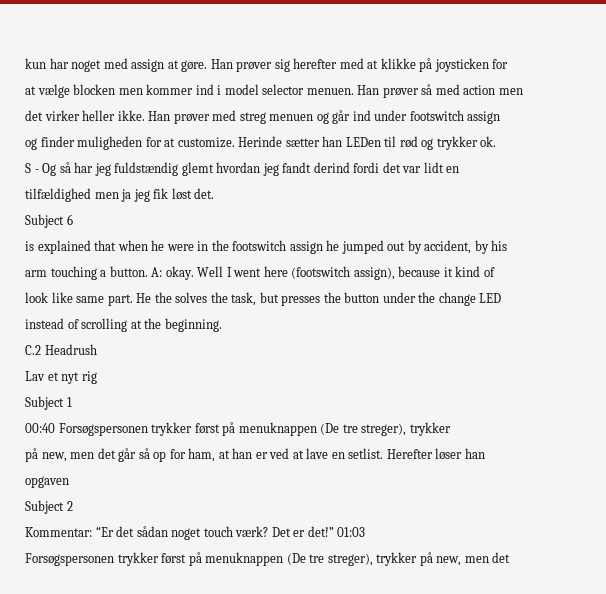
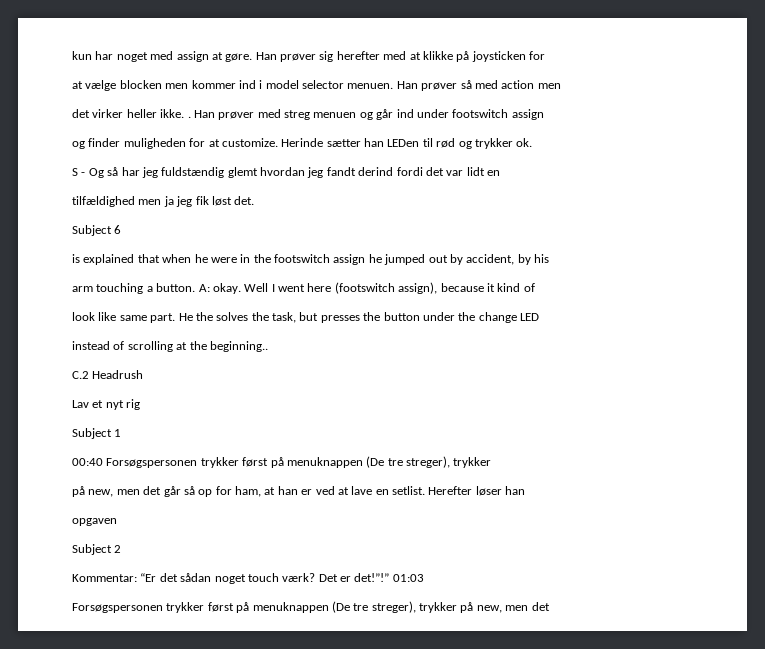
- det virker heller ikke.
+ det virker heller ikke. .
- instead of scrolling at the beginning.
+ instead of scrolling at the beginning..
- Det er det!”
+ Det er det!”!”

